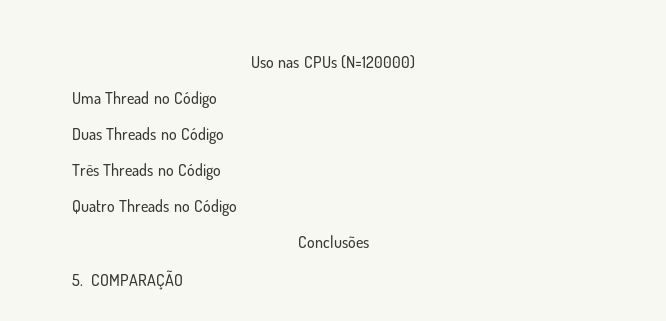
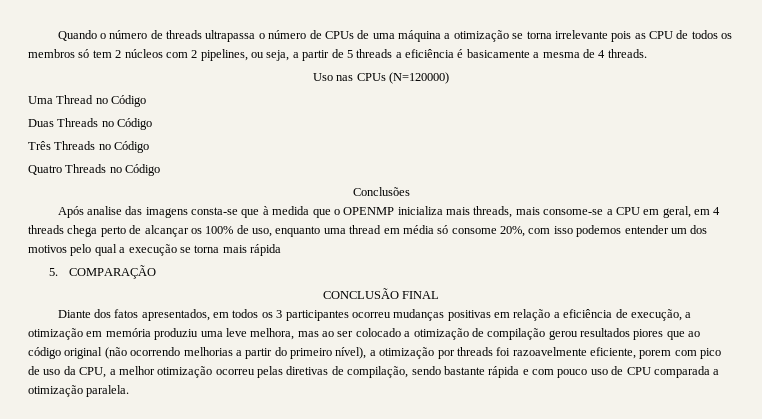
+ Quando o número de threads ultrapassa o número de CPUs de uma máquina a otimização se torna irrelevante pois as CPU de todos os membros só tem 2 núcleos com 2 pipelines, ou seja, a partir de 5 threads a eficiência é basicamente a mesma de 4 threads.
+ Após analise das imagens consta-se que à medida que o OPENMP inicializa mais threads, mais consome-se a CPU em geral, em 4 threads chega perto de alcançar os 100% de uso, enquanto uma thread em média só consome 20%, com isso podemos entender um dos motivos pelo qual a execução se torna mais rápida
  5. COMPARAÇÃO
+ CONCLUSÃO FINAL
+ Diante dos fatos apresentados, em todos os 3 participantes ocorreu mudanças positivas em relação a eficiência de execução, a otimização em memória produziu uma leve melhora, mas ao ser colocado a otimização de compilação gerou resultados piores que ao código original (não ocorrendo melhorias a partir do primeiro nível), a otimização por threads foi razoavelmente eficiente, porem com pico de uso da CPU, a melhor otimização ocorreu pelas diretivas de compilação, sendo bastante rápida e com pouco uso de CPU comparada a otimização paralela.

